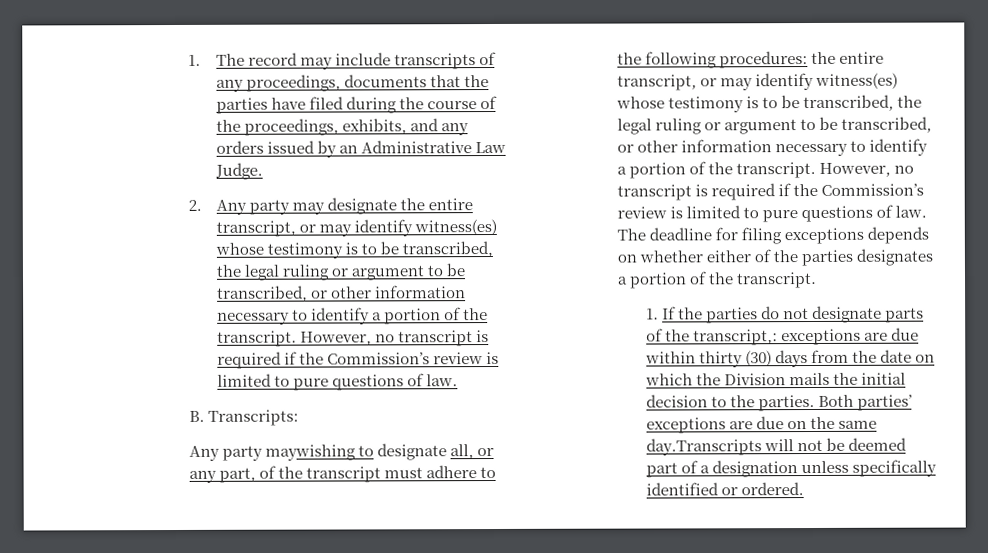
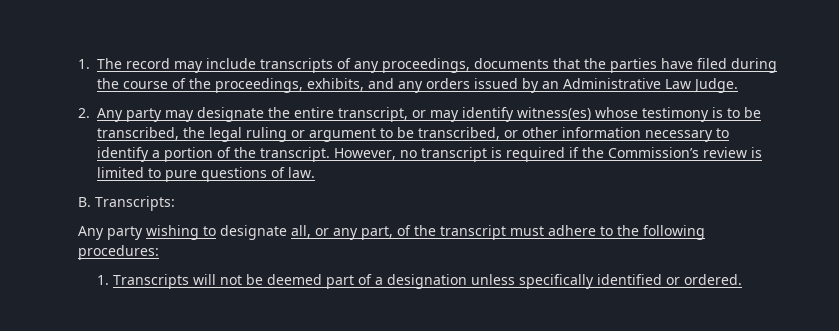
- Any party maywishing to designate all, or any part, of the transcript must adhere to the following procedures: the entire transcript, or may identify witness(es) whose testimony is to be transcribed, the legal ruling or argument to be transcribed, or other information necessary to identify a portion of the transcript. However, no transcript is required if the Commission’s review is limited to pure questions of law. The deadline for filing exceptions depends on whether either of the parties designates a portion of the transcript.
- 1. If the parties do not designate parts of the transcript,: exceptions are due within thirty (30) days from the date on which the Division mails the initial decision to the parties. Both parties’ exceptions are due on the same day.Transcripts will not be deemed part of a designation unless specifically identified or ordered.
+ Any party wishing to designate all, or any part, of the transcript must adhere to the following procedures:
+ 1. Transcripts will not be deemed part of a designation unless specifically identified or ordered.

